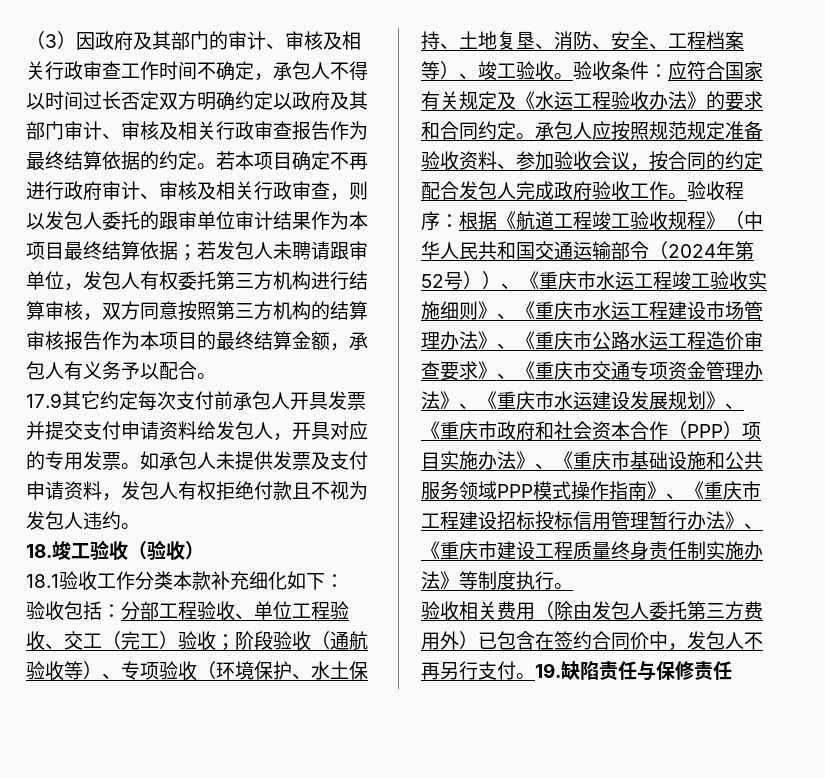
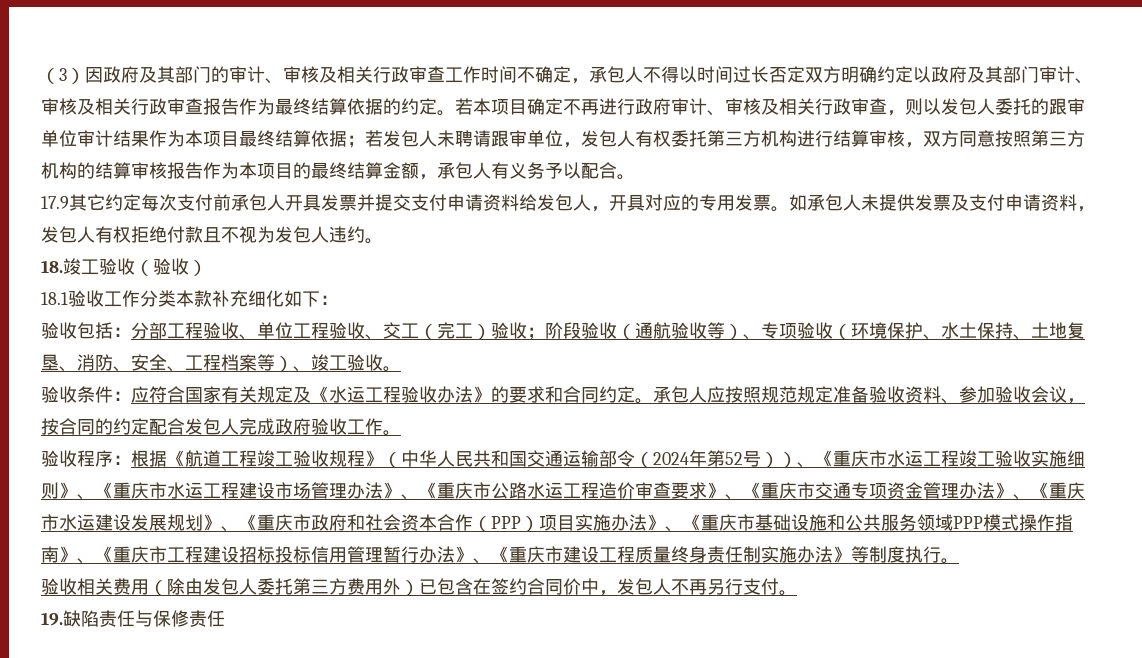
- 验收包括：分部工程验收、单位工程验收、交工（完工）验收；阶段验收（通航验收等）、专项验收（环境保护、水土保持、土地复垦、消防、安全、工程档案等）、竣工验收。验收条件：应符合国家有关规定及《水运工程验收办法》的要求和合同约定。
+ 验收包括：分部工程验收、单位工程验收、交工（完工）验收；阶段验收（通航验收等）、专项验收（环境保护、水土保持、土地复垦、消防、安全、工程档案等）、竣工验收。
+ 验收条件：应符合国家有关规定及《水运工程验收办法》的要求和合同约定。
- 承包人应按照规范规定准备验收资料、参加验收会议，按合同的约定配合发包人完成政府验收工作。验收程序：
+ 承包人应按照规范规定准备验收资料、参加验收会议，按合同的约定配合发包人完成政府验收工作。
+ 验收程序：
- 验收相关费用（除由发包人委托第三方费用外）已包含在签约合同价中，发包人不再另行支付。19.缺陷责任与保修责任
+ 验收相关费用（除由发包人委托第三方费用外）已包含在签约合同价中，发包人不再另行支付。
+ 19.缺陷责任与保修责任

